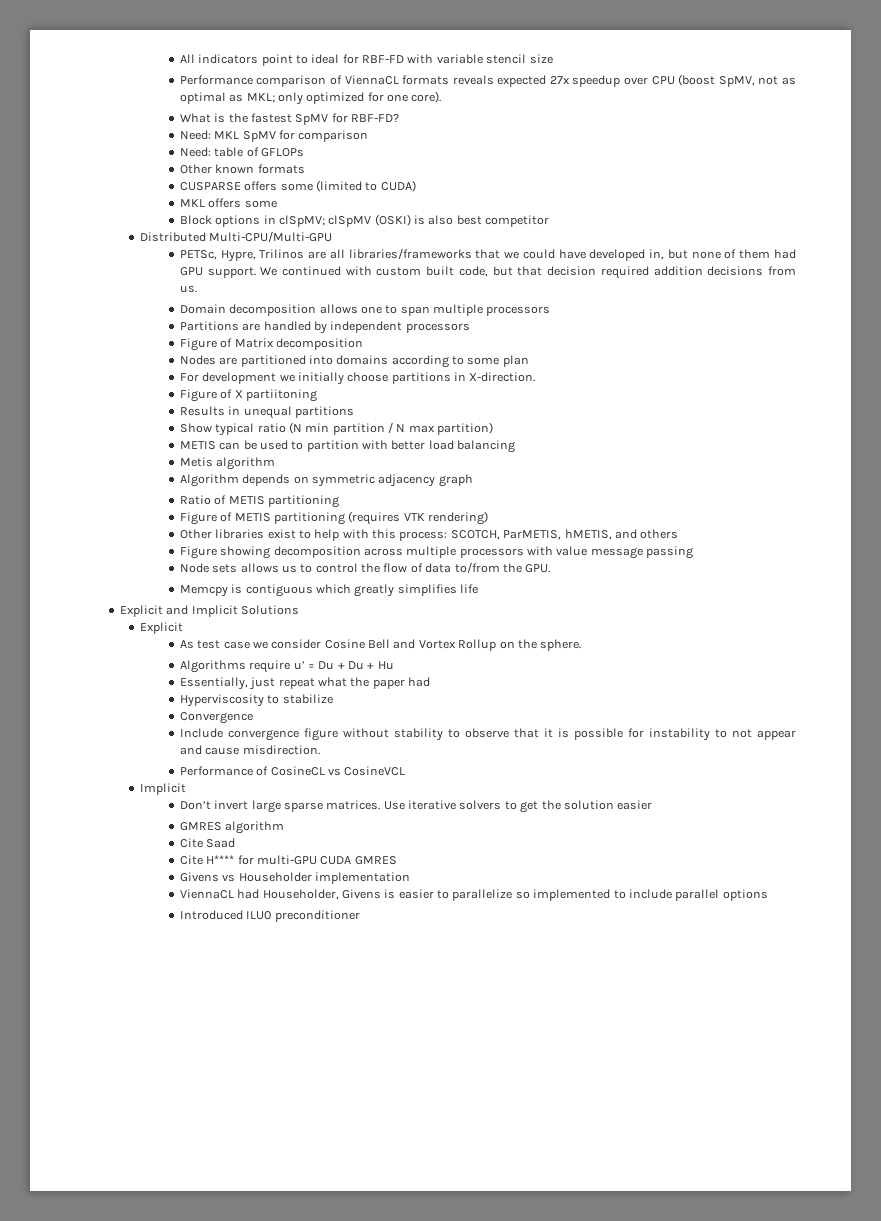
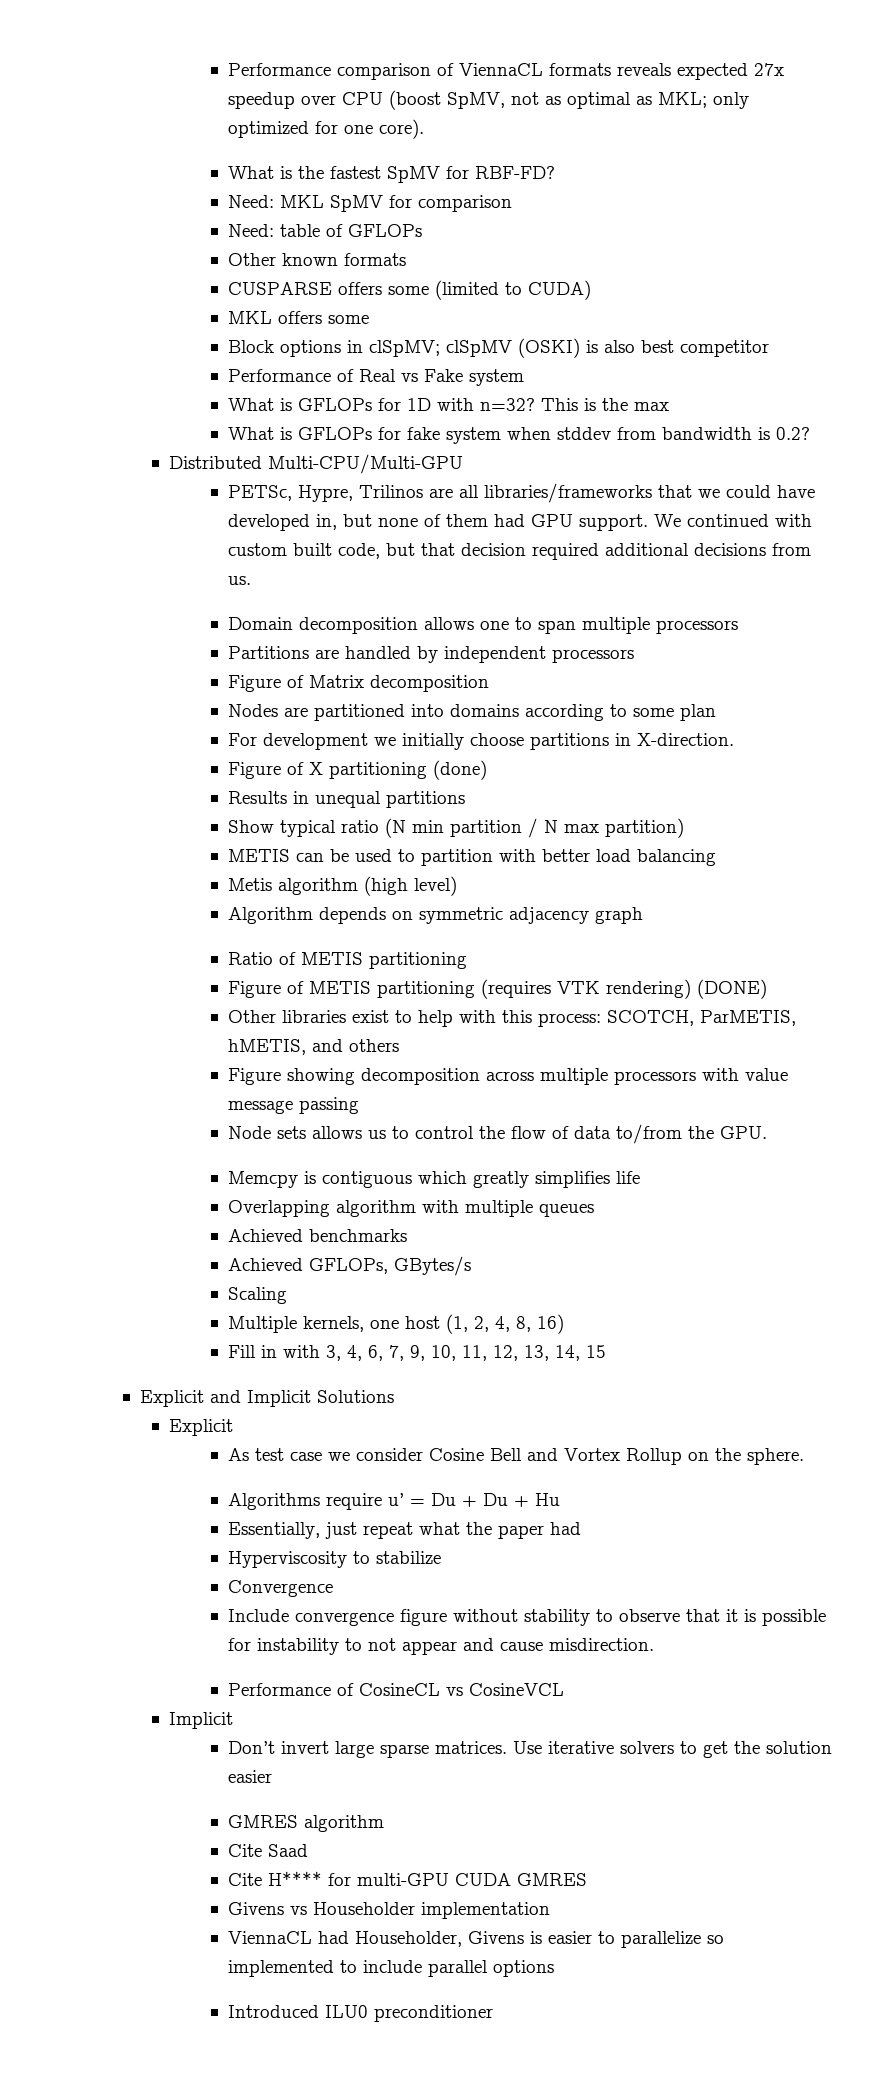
- All indicators point to ideal for RBF-FD with variable stencil size
+ Performance of Real vs Fake system
+ What is GFLOPs for 1D with n=32? This is the max
+ What is GFLOPs for fake system when stddev from bandwidth is 0.2?
- We continued with custom built code, but that decision required addition decisions from us.
+ We continued with custom built code, but that decision required additional decisions from us.
- Figure of X partiitoning
+ Figure of X partitioning (done)
- Metis algorithm
+ Metis algorithm (high level)
- Figure of METIS partitioning (requires VTK rendering)
+ Figure of METIS partitioning (requires VTK rendering) (DONE)
+ Overlapping algorithm with multiple queues
+ Achieved benchmarks
+ Achieved GFLOPs, GBytes/s
+ Scaling
+ Multiple kernels, one host (1, 2, 4, 8, 16)
+ Fill in with 3, 4, 6, 7, 9, 10, 11, 12, 13, 14, 15

